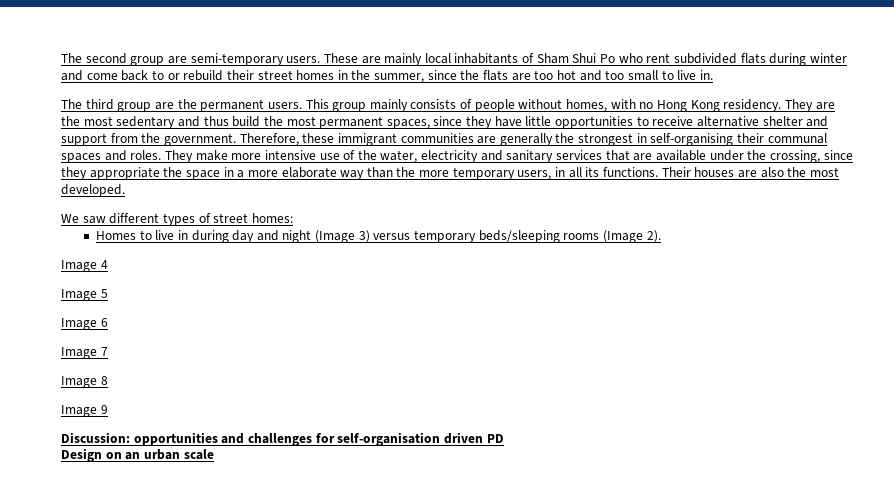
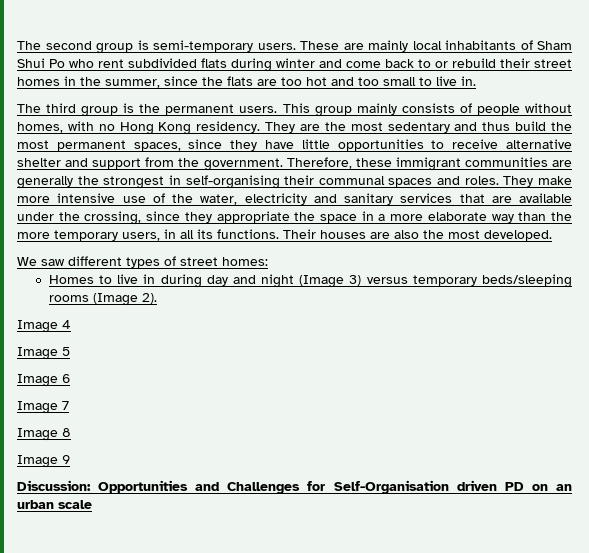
- The second group are semi-temporary users.
+ The second group is semi-temporary users.
- The third group are the permanent users.
+ The third group is the permanent users.
- Discussion: opportunities and challenges for self-organisation driven PD
- Design on an urban scale
+ Discussion: Opportunities and Challenges for Self-Organisation driven PD on an urban scale

